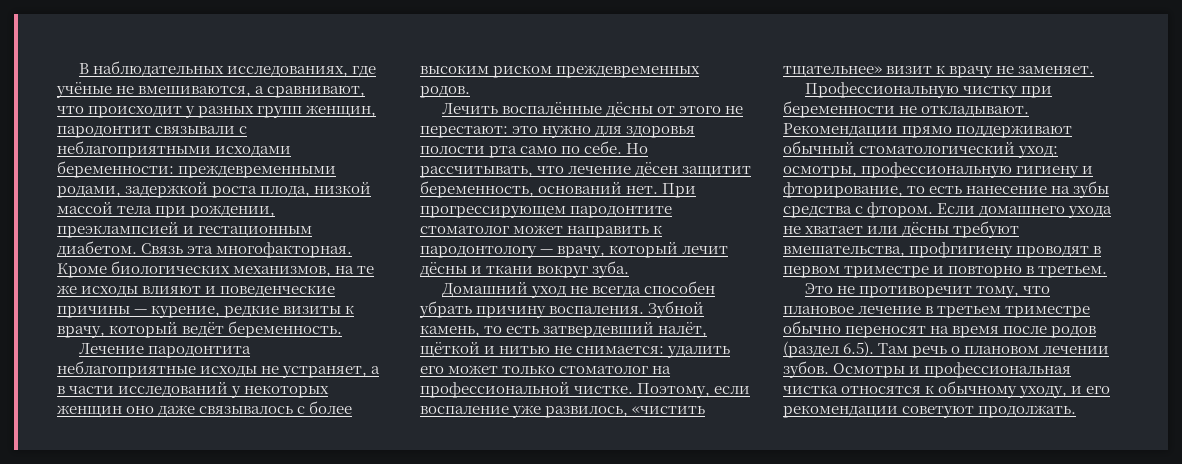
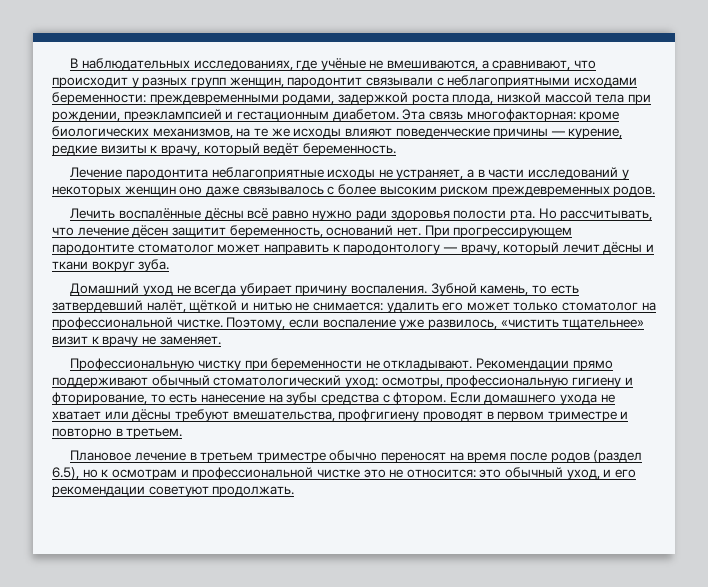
- Связь эта многофакторная. Кроме биологических механизмов, на те же исходы влияют и поведенческие причины — курение, редкие визиты к врачу, который ведёт беременность.
+ Эта связь многофакторная: кроме биологических механизмов, на те же исходы влияют поведенческие причины — курение, редкие визиты к врачу, который ведёт беременность.
- Лечить воспалённые дёсны от этого не перестают: это нужно для здоровья полости рта само по себе.
+ Лечить воспалённые дёсны всё равно нужно ради здоровья полости рта.
- Домашний уход не всегда способен убрать причину воспаления.
+ Домашний уход не всегда убирает причину воспаления.
- Это не противоречит тому, что плановое лечение в третьем триместре обычно переносят на время после родов (раздел 6.5). Там речь о плановом лечении зубов. Осмотры и профессиональная чистка относятся к обычному уходу, и его рекомендации советуют продолжать.
+ Плановое лечение в третьем триместре обычно переносят на время после родов (раздел 6.5), но к осмотрам и профессиональной чистке это не относится: это обычный уход, и его рекомендации советуют продолжать.

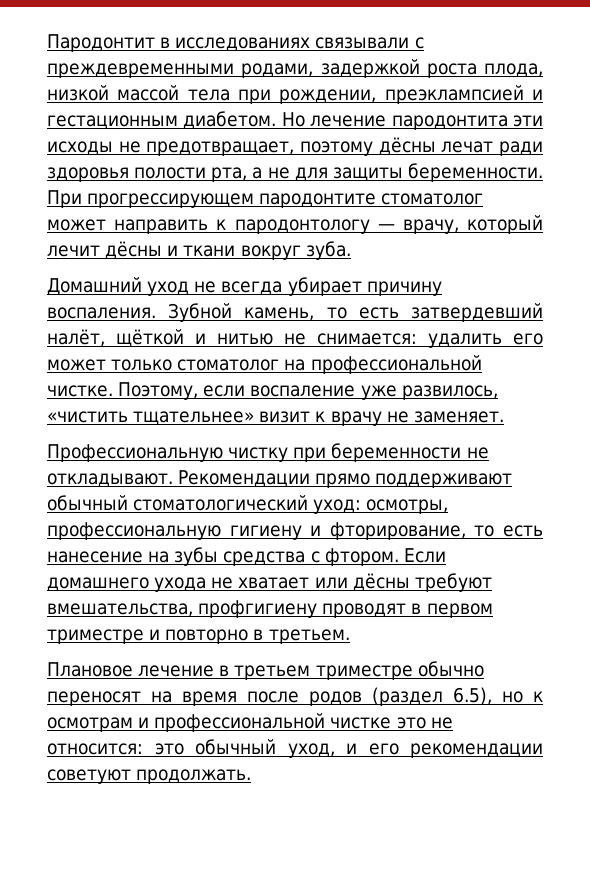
- В наблюдательных исследованиях, где учёные не вмешиваются, а сравнивают, что происходит у разных групп женщин, пародонтит связывали с неблагоприятными исходами беременности: преждевременными родами, задержкой роста плода, низкой массой тела при рождении, преэклампсией и гестационным диабетом.
+ Пародонтит в исследованиях связывали с преждевременными родами, задержкой роста плода, низкой массой тела при рождении, преэклампсией и гестационным диабетом.
- Эта связь многофакторная: кроме биологических механизмов, на те же исходы влияют поведенческие причины — курение, редкие визиты к врачу, который ведёт беременность.
- Лечение пародонтита неблагоприятные исходы не устраняет, а в части исследований у некоторых женщин оно даже связывалось с более высоким риском преждевременных родов.
- Лечить воспалённые дёсны всё равно нужно ради здоровья полости рта. Но рассчитывать, что лечение дёсен защитит беременность, оснований нет.
+ Но лечение пародонтита эти исходы не предотвращает, поэтому дёсны лечат ради здоровья полости рта, а не для защиты беременности.

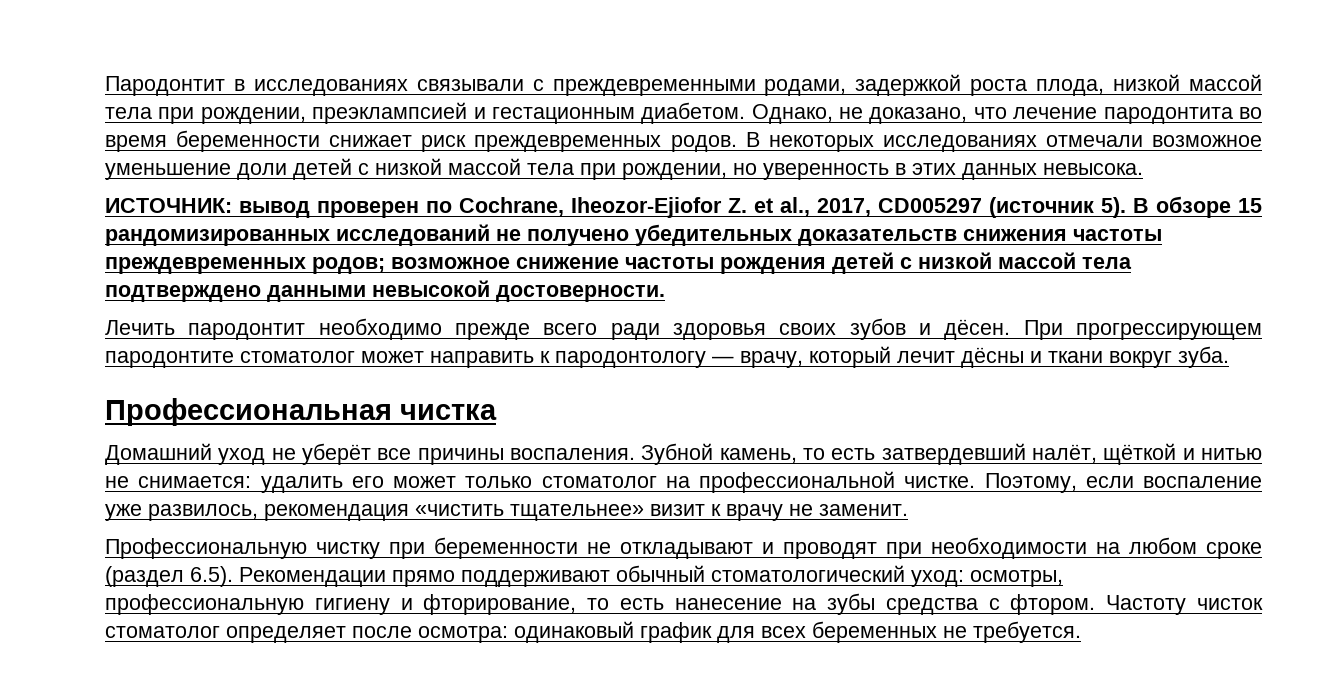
- Но лечение пародонтита эти исходы не предотвращает, поэтому дёсны лечат ради здоровья полости рта, а не для защиты беременности.
+ Однако, не доказано, что лечение пародонтита во время беременности снижает риск преждевременных родов. В некоторых исследованиях отмечали возможное уменьшение доли детей с низкой массой тела при рождении, но уверенность в этих данных невысока.
+ ИСТОЧНИК: вывод проверен по Cochrane, Iheozor-Ejiofor Z. et al., 2017, CD005297 (источник 5). В обзоре 15 рандомизированных исследований не получено убедительных доказательств снижения частоты преждевременных родов; возможное снижение частоты рождения детей с низкой массой тела подтверждено данными невысокой достоверности.
+ Лечить пародонтит необходимо прежде всего ради здоровья своих зубов и дёсен.
+ Профессиональная чистка
- Домашний уход не всегда убирает причину воспаления.
+ Домашний уход не уберёт все причины воспаления.
- Поэтому, если воспаление уже развилось, «чистить тщательнее» визит к врачу не заменяет.
+ Поэтому, если воспаление уже развилось, рекомендация «чистить тщательнее» визит к врачу не заменит.
- Профессиональную чистку при беременности не откладывают. Рекомендации прямо поддерживают обычный стоматологический уход: осмотры, профессиональную гигиену и фторирование, то есть нанесение на зубы средства с фтором.
+ Профессиональную чистку при беременности не откладывают и проводят при необходимости на любом сроке (раздел 6.5). Рекомендации прямо поддерживают обычный стоматологический уход: осмотры, профессиональную гигиену и фторирование, то есть нанесение на зубы средства с фтором.
- Если домашнего ухода не хватает или дёсны требуют вмешательства, профгигиену проводят в первом триместре и повторно в третьем.
- Плановое лечение в третьем триместре обычно переносят на время после родов (раздел 6.5), но к осмотрам и профессиональной чистке это не относится: это обычный уход, и его рекомендации советуют продолжать.
+ Частоту чисток стоматолог определяет после осмотра: одинаковый график для всех беременных не требуется.

